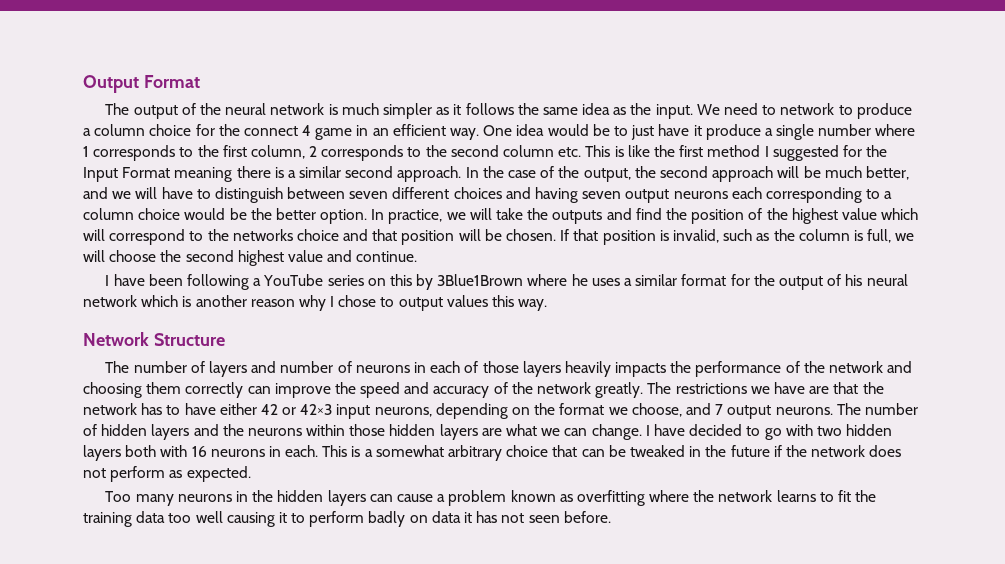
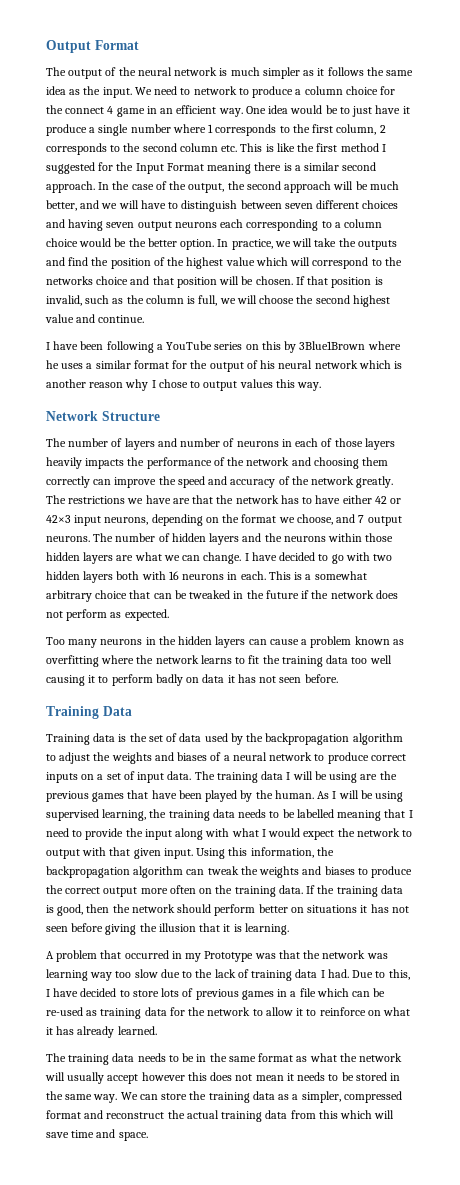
+ Training Data
+ Training data is the set of data used by the backpropagation algorithm to adjust the weights and biases of a neural network to produce correct inputs on a set of input data. The training data I will be using are the previous games that have been played by the human. As I will be using supervised learning, the training data needs to be labelled meaning that I need to provide the input along with what I would expect the network to output with that given input. Using this information, the backpropagation algorithm can tweak the weights and biases to produce the correct output more often on the training data. If the training data is good, then the network should perform better on situations it has not seen before giving the illusion that it is learning.
+ A problem that occurred in my Prototype was that the network was learning way too slow due to the lack of training data I had. Due to this, I have decided to store lots of previous games in a file which can be re-used as training data for the network to allow it to reinforce on what it has already learned.
+ The training data needs to be in the same format as what the network will usually accept however this does not mean it needs to be stored in the same way. We can store the training data as a simpler, compressed format and reconstruct the actual training data from this which will save time and space.

